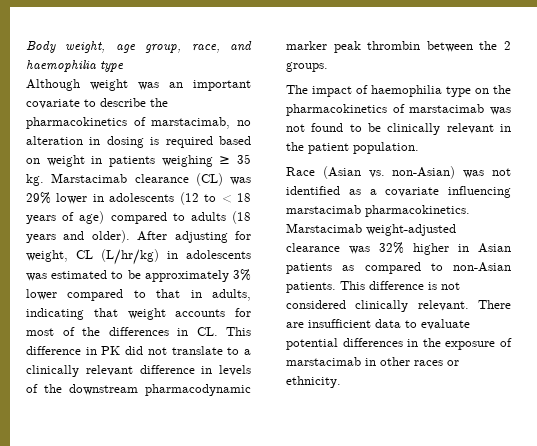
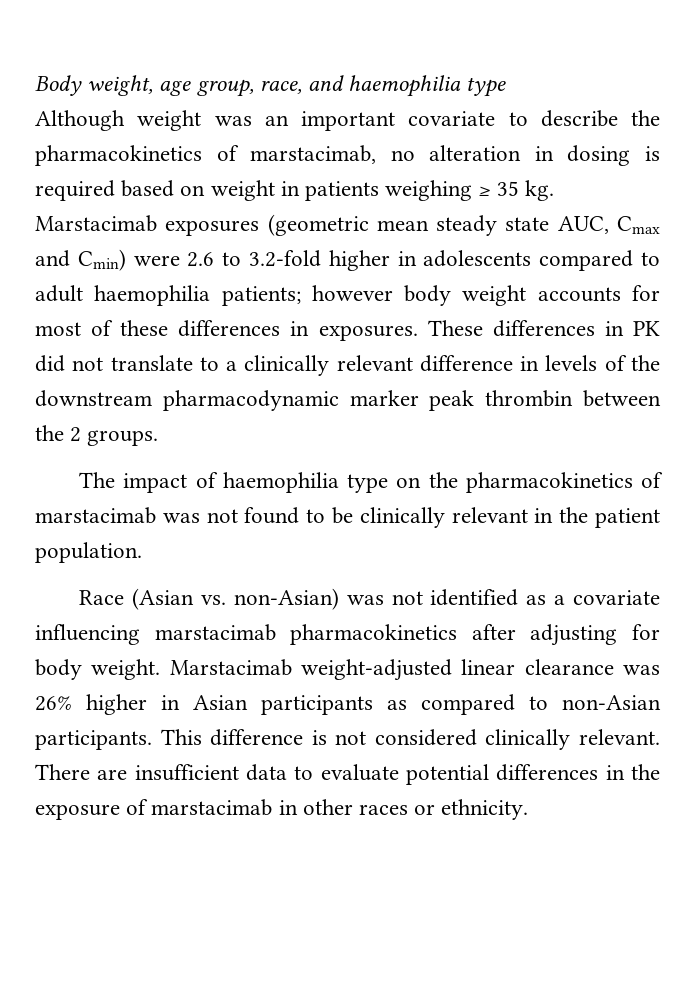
- Marstacimab clearance (CL) was 29% lower in adolescents (12 to < 18 years of age) compared to adults (18 years and older). After adjusting for weight, CL (L/hr/kg) in adolescents was estimated to be approximately 3% lower compared to that in adults, indicating that weight accounts for most of the differences in CL. This difference in PK did not translate to a clinically relevant difference in levels of the downstream pharmacodynamic marker peak thrombin between the 2 groups.
+ Marstacimab exposures (geometric mean steady state AUC, Cmax and Cmin) were 2.6 to 3.2-fold higher in adolescents compared to adult haemophilia patients; however body weight accounts for most of these differences in exposures. These differences in PK did not translate to a clinically relevant difference in levels of the downstream pharmacodynamic marker peak thrombin between the 2 groups.
- Race (Asian vs. non-Asian) was not identified as a covariate influencing marstacimab pharmacokinetics.
+ Race (Asian vs. non-Asian) was not identified as a covariate influencing marstacimab pharmacokinetics after adjusting for body weight.
- Marstacimab weight-adjusted clearance was 32% higher in Asian patients as compared to non-Asian patients.
+ Marstacimab weight-adjusted linear clearance was 26% higher in Asian participants as compared to non-Asian participants.

